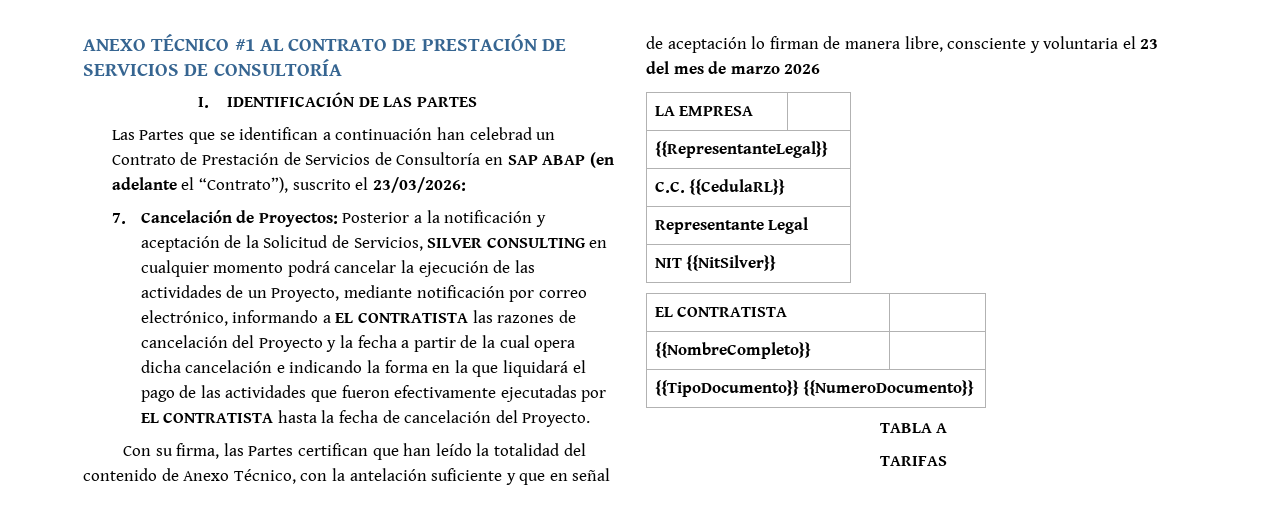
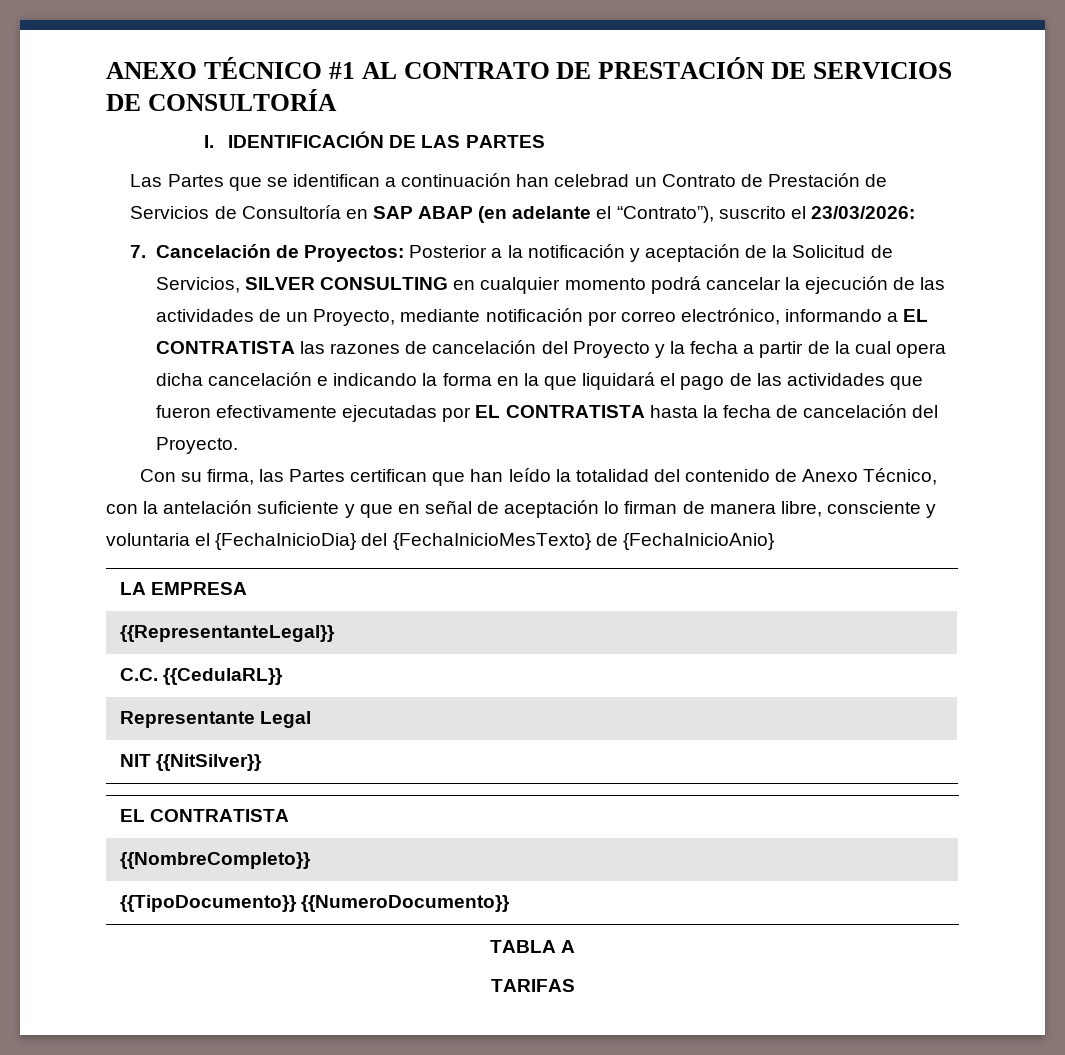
- Con su firma, las Partes certifican que han leído la totalidad del contenido de Anexo Técnico, con la antelación suficiente y que en señal de aceptación lo firman de manera libre, consciente y voluntaria el 23 del mes de marzo 2026
+ Con su firma, las Partes certifican que han leído la totalidad del contenido de Anexo Técnico, con la antelación suficiente y que en señal de aceptación lo firman de manera libre, consciente y voluntaria el {FechaInicioDia} del {FechaInicioMesTexto} de {FechaInicioAnio}

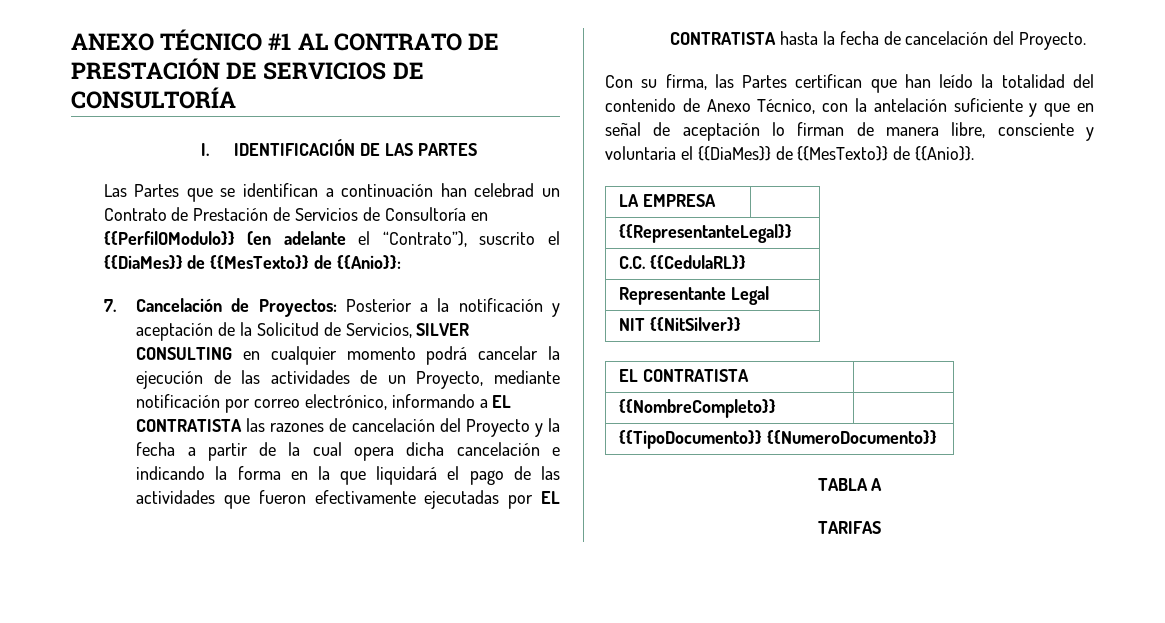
- Las Partes que se identifican a continuación han celebrad un Contrato de Prestación de Servicios de Consultoría en SAP ABAP (en adelante el “Contrato”), suscrito el 23/03/2026:
+ Las Partes que se identifican a continuación han celebrad un Contrato de Prestación de Servicios de Consultoría en {{PerfilOModulo}} (en adelante el “Contrato”), suscrito el {{DiaMes}} de {{MesTexto}} de {{Anio}}:
- Con su firma, las Partes certifican que han leído la totalidad del contenido de Anexo Técnico, con la antelación suficiente y que en señal de aceptación lo firman de manera libre, consciente y voluntaria el {FechaInicioDia} del {FechaInicioMesTexto} de {FechaInicioAnio}
+ Con su firma, las Partes certifican que han leído la totalidad del contenido de Anexo Técnico, con la antelación suficiente y que en señal de aceptación lo firman de manera libre, consciente y voluntaria el {{DiaMes}} de {{MesTexto}} de {{Anio}}.

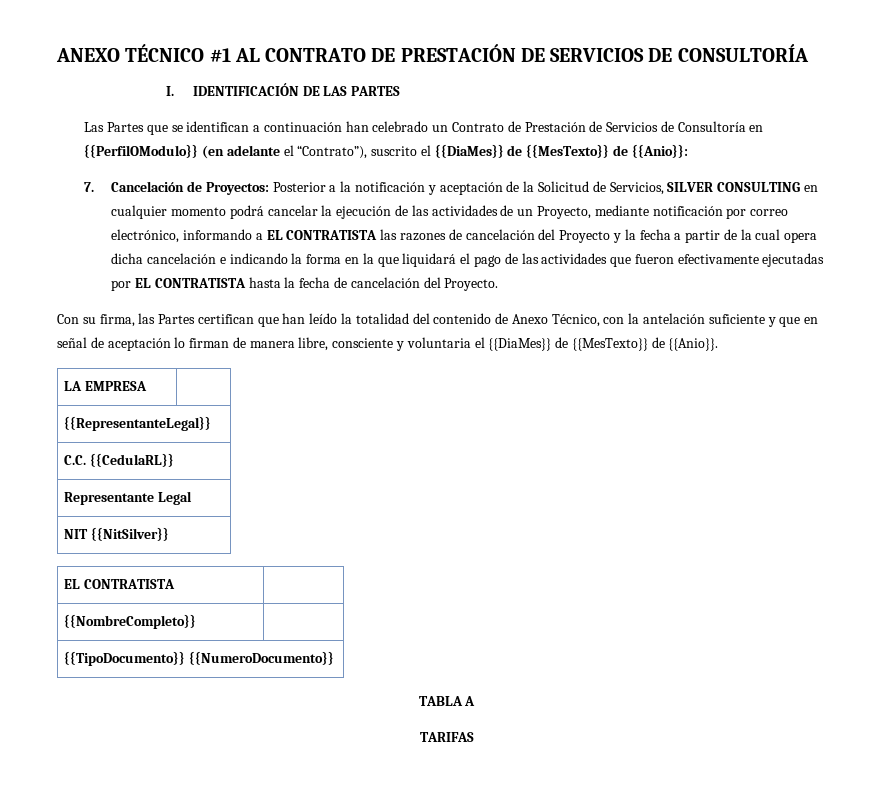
- Las Partes que se identifican a continuación han celebrad un Contrato de Prestación de Servicios de Consultoría en {{PerfilOModulo}} (en adelante el “Contrato”), suscrito el {{DiaMes}} de {{MesTexto}} de {{Anio}}:
+ Las Partes que se identifican a continuación han celebrado un Contrato de Prestación de Servicios de Consultoría en {{PerfilOModulo}} (en adelante el “Contrato”), suscrito el {{DiaMes}} de {{MesTexto}} de {{Anio}}:

